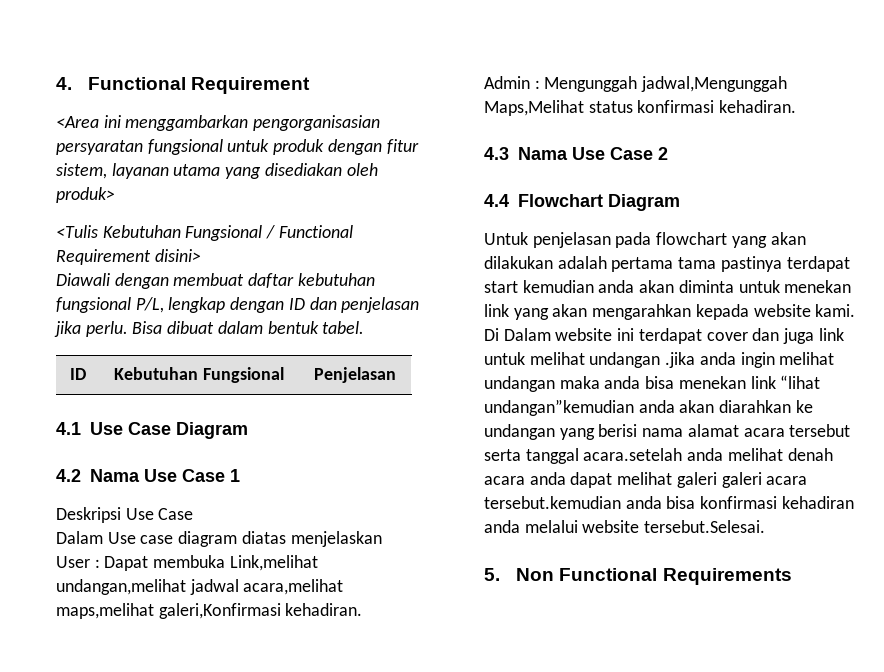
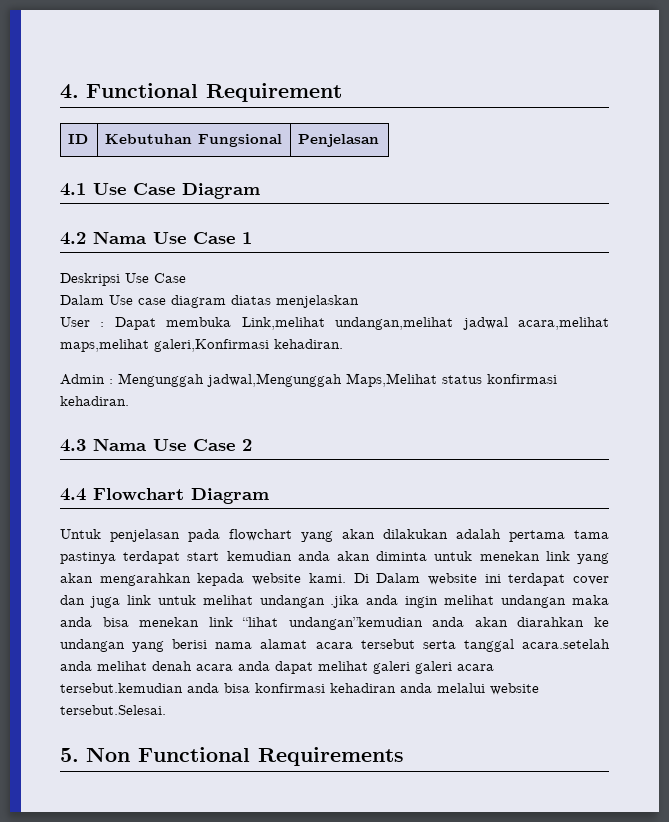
- <Area ini menggambarkan pengorganisasian persyaratan fungsional untuk produk dengan fitur sistem, layanan utama yang disediakan oleh produk>
- <Tulis Kebutuhan Fungsional / Functional Requirement disini>
- Diawali dengan membuat daftar kebutuhan fungsional P/L, lengkap dengan ID dan penjelasan jika perlu. Bisa dibuat dalam bentuk tabel.

